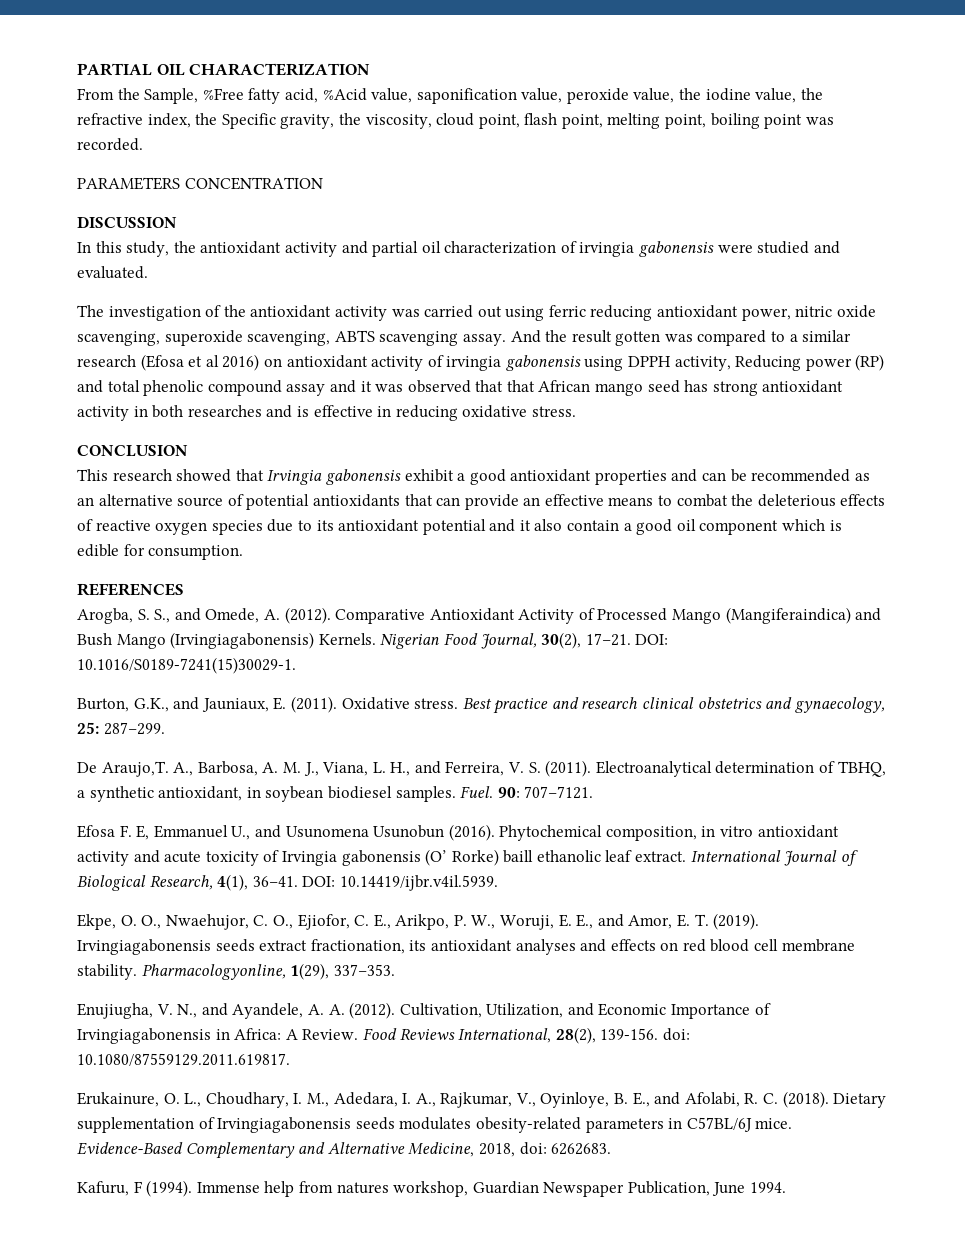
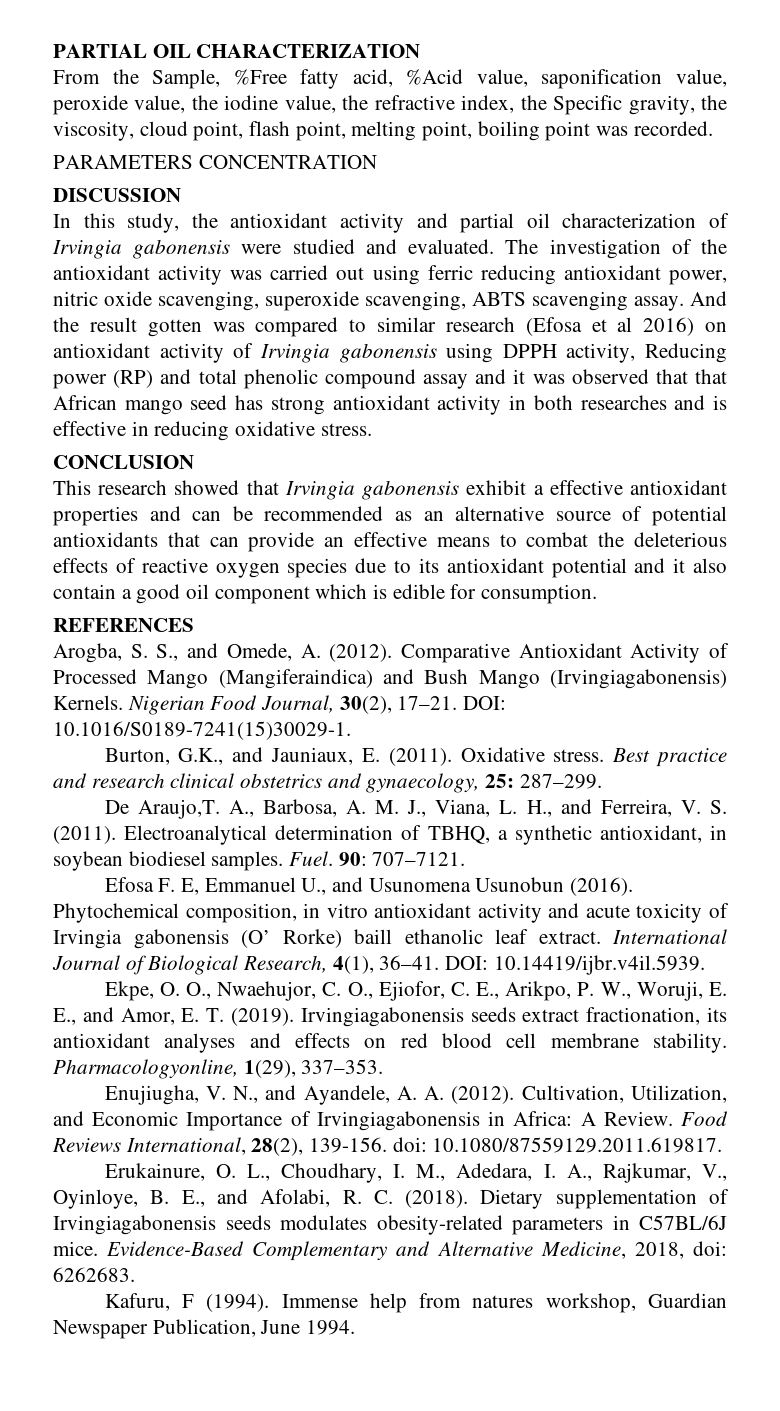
- In this study, the antioxidant activity and partial oil characterization of irvingia gabonensis were studied and evaluated.
- The investigation of the antioxidant activity was carried out using ferric reducing antioxidant power, nitric oxide scavenging, superoxide scavenging, ABTS scavenging assay.
+ In this study, the antioxidant activity and partial oil characterization of Irvingia gabonensis were studied and evaluated. The investigation of the antioxidant activity was carried out using ferric reducing antioxidant power, nitric oxide scavenging, superoxide scavenging, ABTS scavenging assay.
- And the result gotten was compared to a similar research (Efosa et al 2016) on antioxidant activity of irvingia gabonensis using DPPH activity, Reducing power (RP) and total phenolic compound assay and it was observed that that African mango seed has strong antioxidant activity in both researches and is effective in reducing oxidative stress.
+ And the result gotten was compared to similar research (Efosa et al 2016) on antioxidant activity of Irvingia gabonensis using DPPH activity, Reducing power (RP) and total phenolic compound assay and it was observed that that African mango seed has strong antioxidant activity in both researches and is effective in reducing oxidative stress.
- This research showed that Irvingia gabonensis exhibit a good antioxidant properties and can be recommended as an alternative source of potential antioxidants that can provide an effective means to combat the deleterious effects of reactive oxygen species due to its antioxidant potential and it also contain a good oil component which is edible for consumption.
+ This research showed that Irvingia gabonensis exhibit a effective antioxidant properties and can be recommended as an alternative source of potential antioxidants that can provide an effective means to combat the deleterious effects of reactive oxygen species due to its antioxidant potential and it also contain a good oil component which is edible for consumption.

